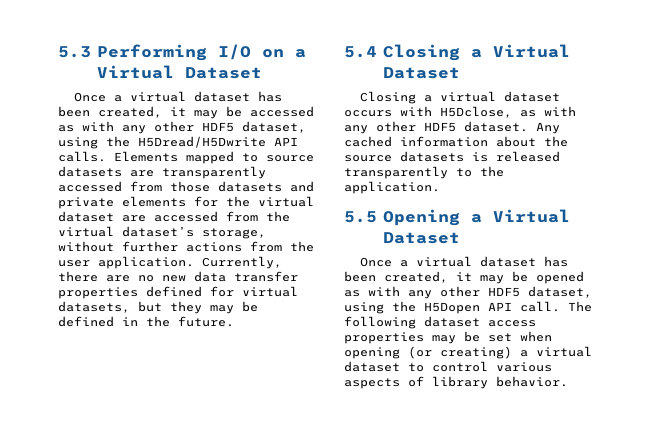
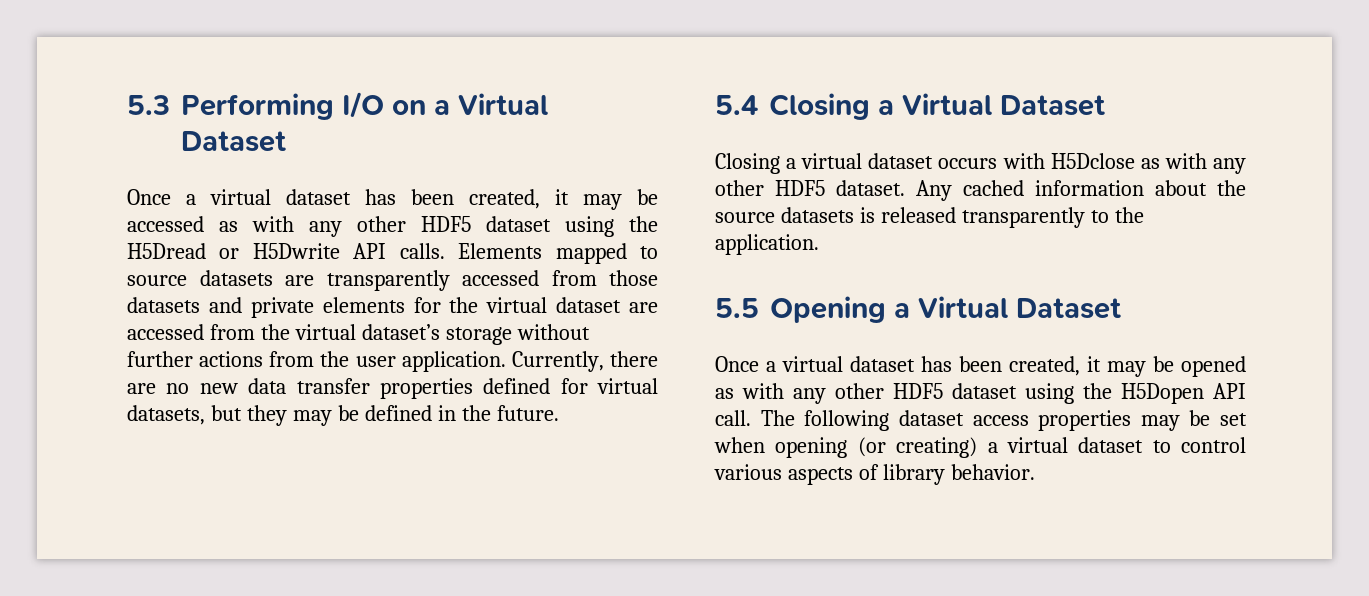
- Once a virtual dataset has been created, it may be accessed as with any other HDF5 dataset, using the H5Dread/H5Dwrite API calls.
+ Once a virtual dataset has been created, it may be accessed as with any other HDF5 dataset using the H5Dread or H5Dwrite API calls.
- Elements mapped to source datasets are transparently accessed from those datasets and private elements for the virtual dataset are accessed from the virtual dataset’s storage, without further actions from the user application.
+ Elements mapped to source datasets are transparently accessed from those datasets and private elements for the virtual dataset are accessed from the virtual dataset’s storage without further actions from the user application.
- Closing a virtual dataset occurs with H5Dclose, as with any other HDF5 dataset.
+ Closing a virtual dataset occurs with H5Dclose as with any other HDF5 dataset.
- Once a virtual dataset has been created, it may be opened as with any other HDF5 dataset, using the H5Dopen API call.
+ Once a virtual dataset has been created, it may be opened as with any other HDF5 dataset using the H5Dopen API call.

